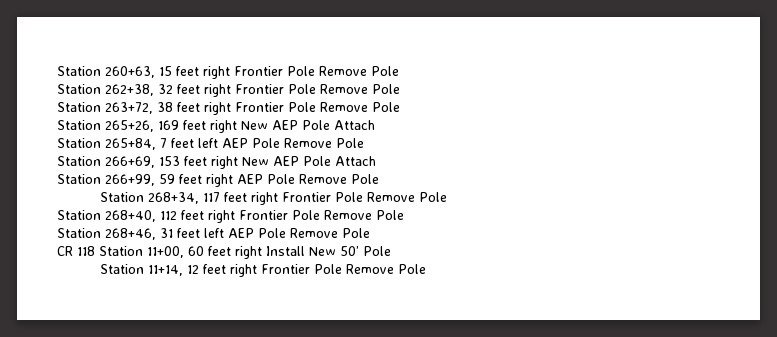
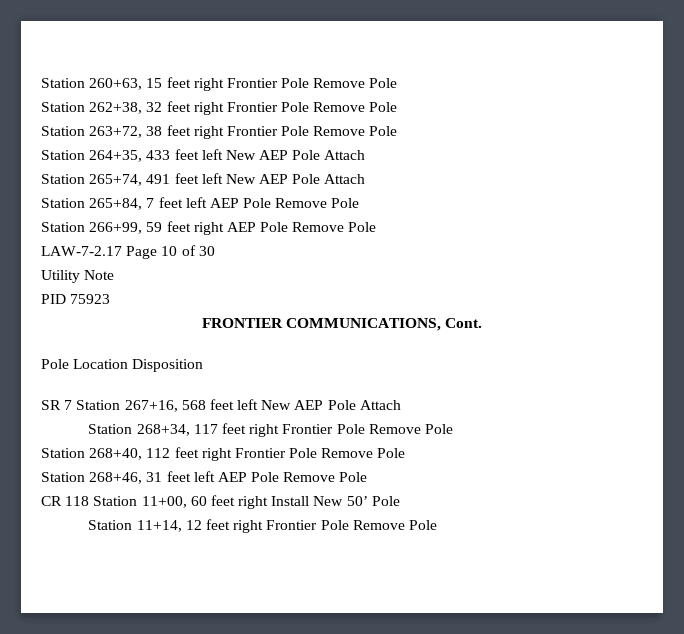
- Station 265+26, 169 feet right New AEP Pole Attach
+ Station 264+35, 433 feet left New AEP Pole Attach
+ Station 265+74, 491 feet left New AEP Pole Attach
- Station 266+69, 153 feet right New AEP Pole Attach
+ LAW-7-2.17 Page 10 of 30
+ Utility Note
+ PID 75923
+ FRONTIER COMMUNICATIONS, Cont.
+ Pole Location Disposition
+ SR 7 Station 267+16, 568 feet left New AEP Pole Attach

